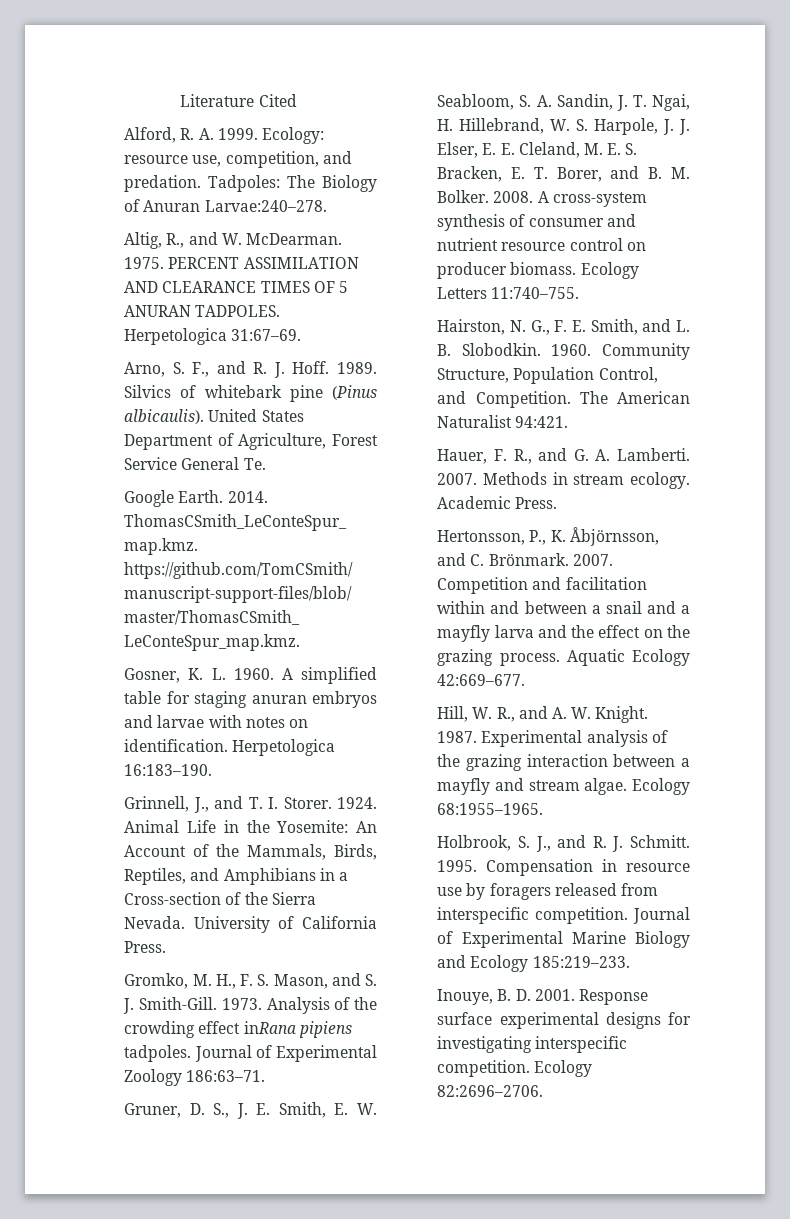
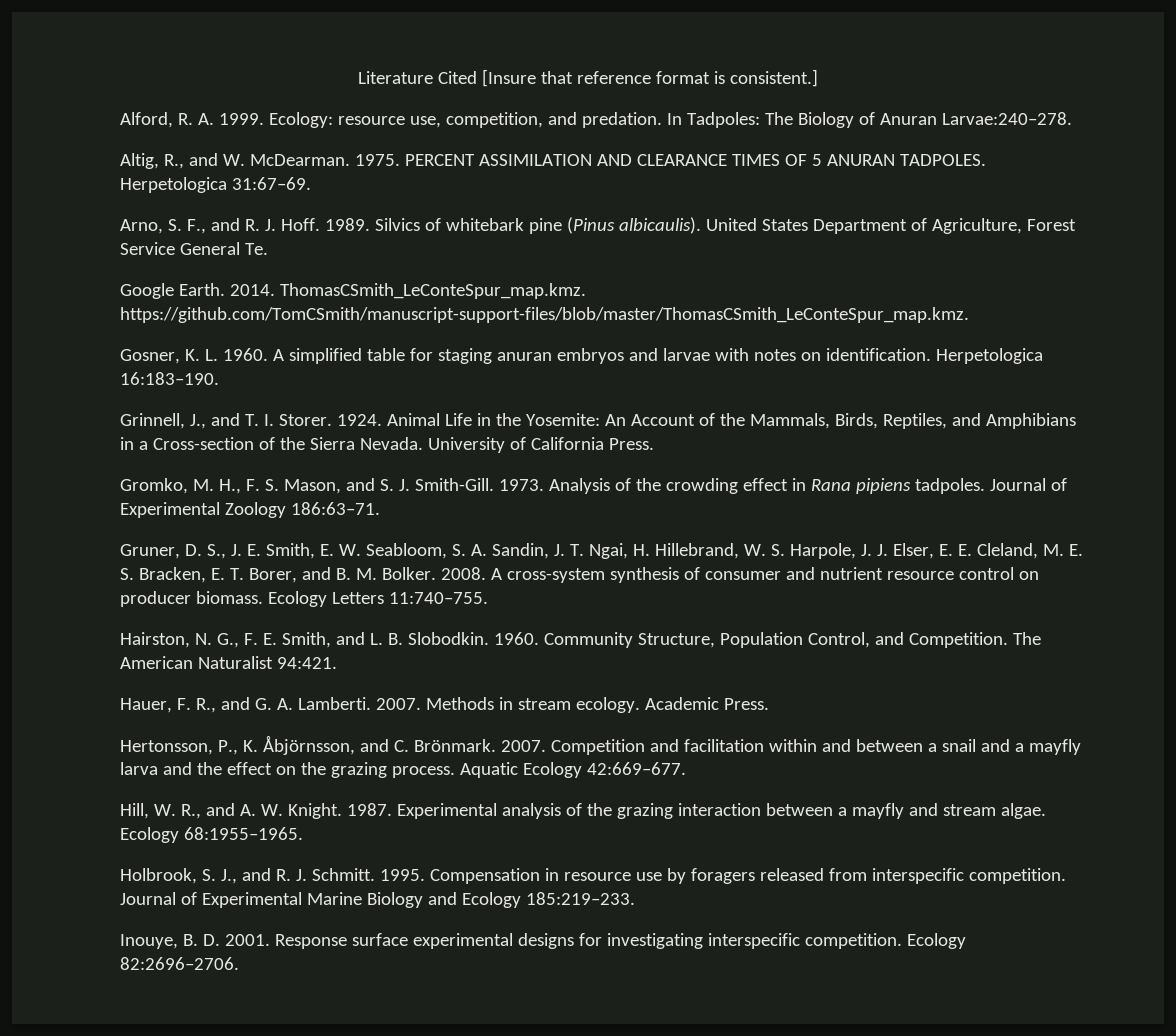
- Literature Cited
+ Literature Cited [Insure that reference format is consistent.]
- Tadpoles: The Biology of Anuran Larvae:240–278.
+ In Tadpoles: The Biology of Anuran Larvae:240–278.
- Analysis of the crowding effect inRana pipiens tadpoles.
+ Analysis of the crowding effect in Rana pipiens tadpoles.

